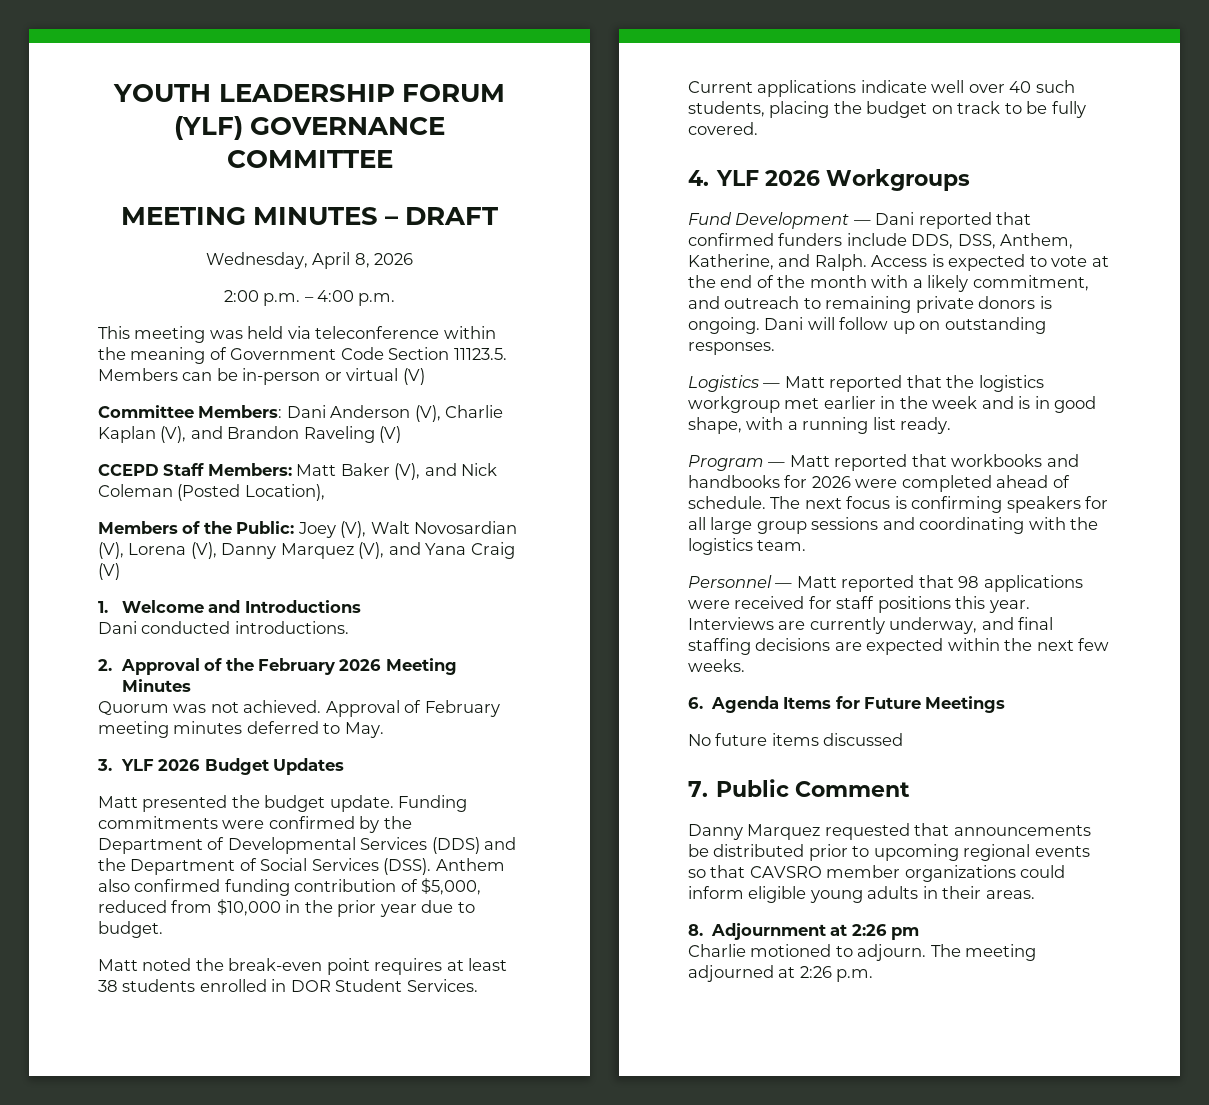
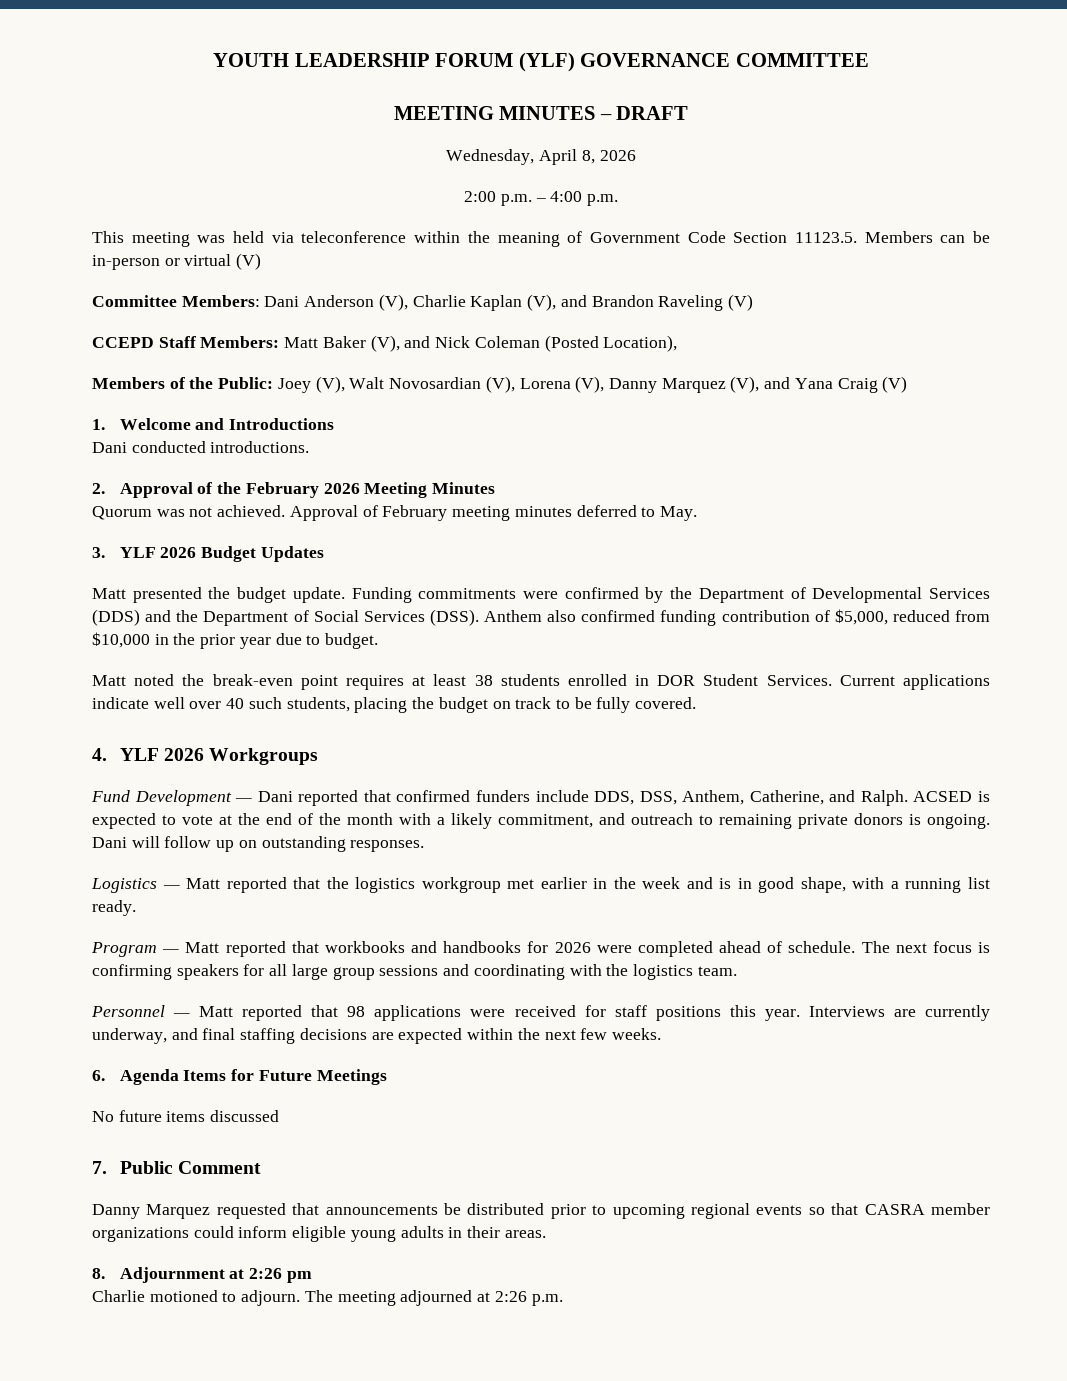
- Fund Development — Dani reported that confirmed funders include DDS, DSS, Anthem, Katherine, and Ralph.
+ Fund Development — Dani reported that confirmed funders include DDS, DSS, Anthem, Catherine, and Ralph.
- Access is expected to vote at the end of the month with a likely commitment, and outreach to remaining private donors is ongoing.
+ ACSED is expected to vote at the end of the month with a likely commitment, and outreach to remaining private donors is ongoing.
- Danny Marquez requested that announcements be distributed prior to upcoming regional events so that CAVSRO member organizations could inform eligible young adults in their areas.
+ Danny Marquez requested that announcements be distributed prior to upcoming regional events so that CASRA member organizations could inform eligible young adults in their areas.

